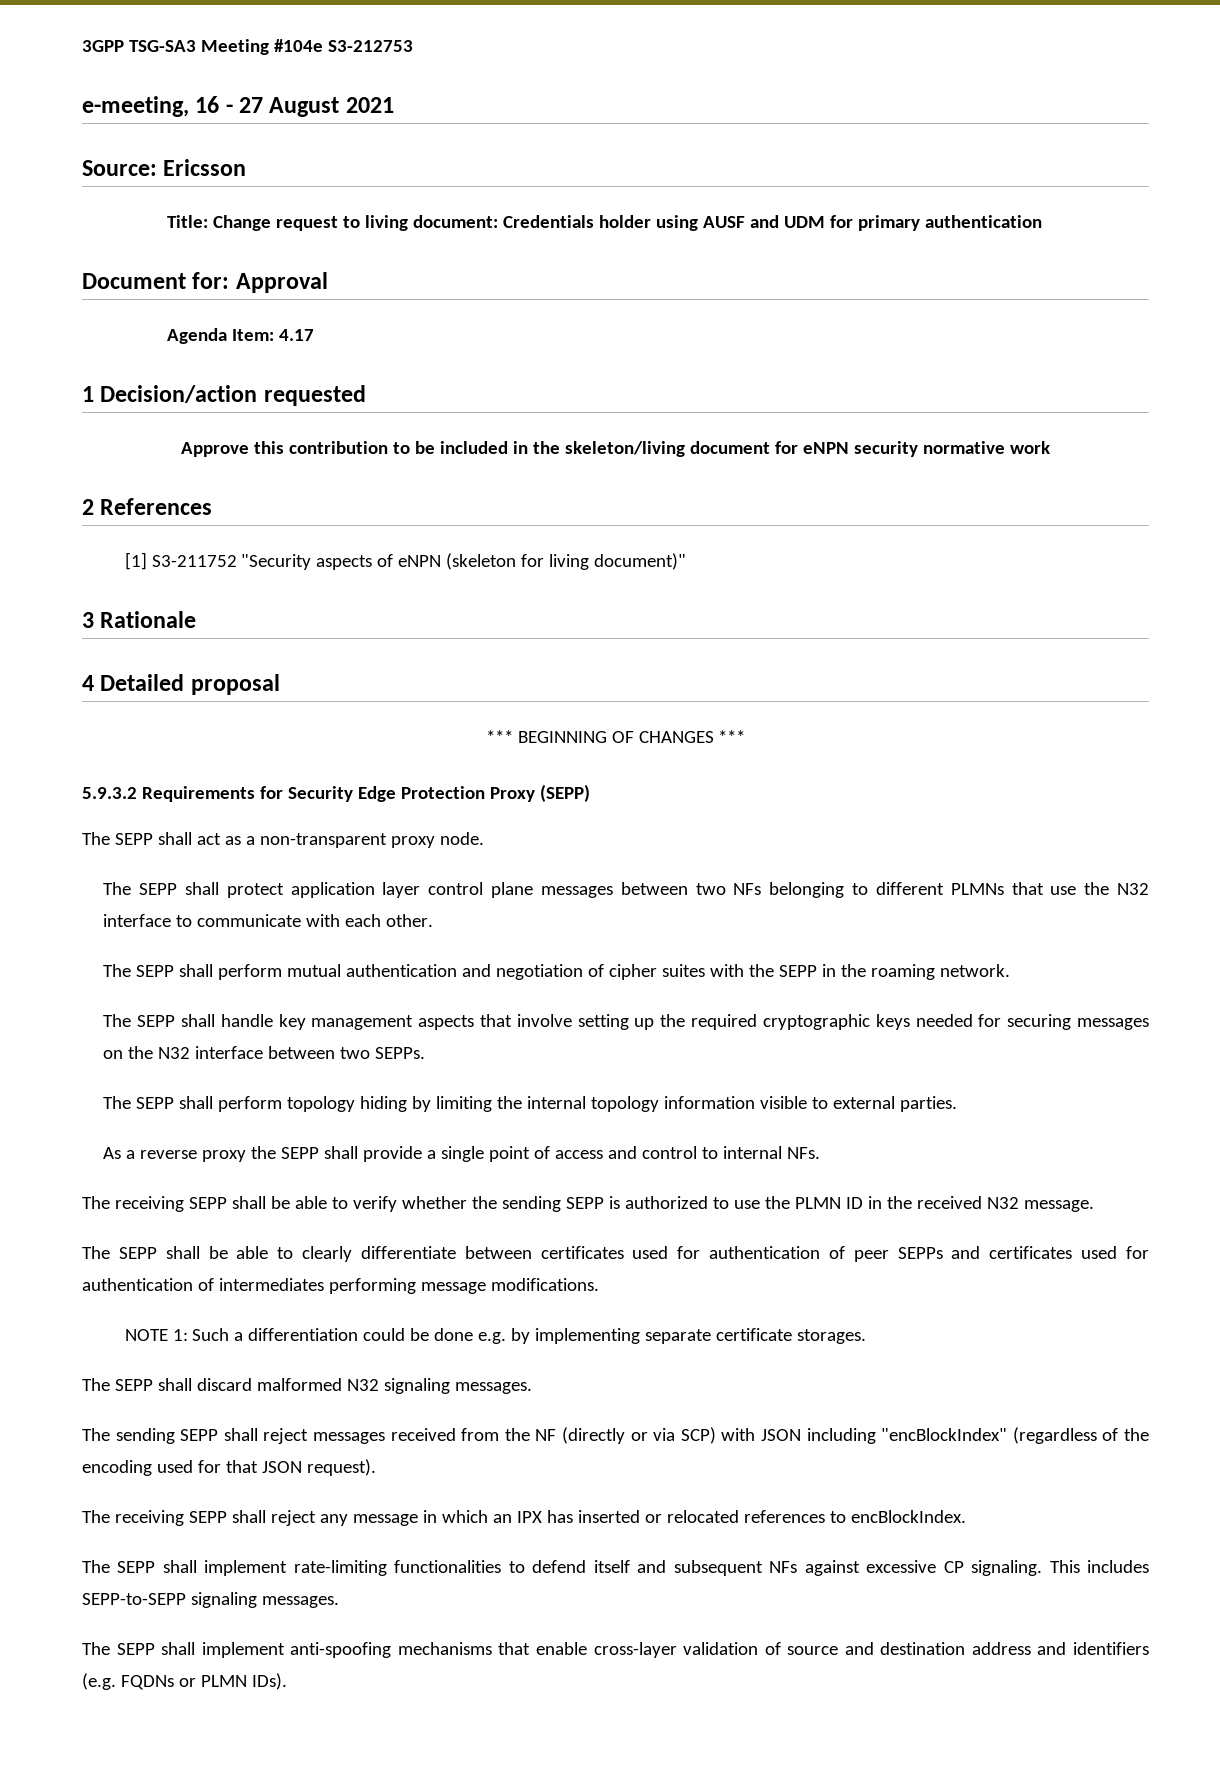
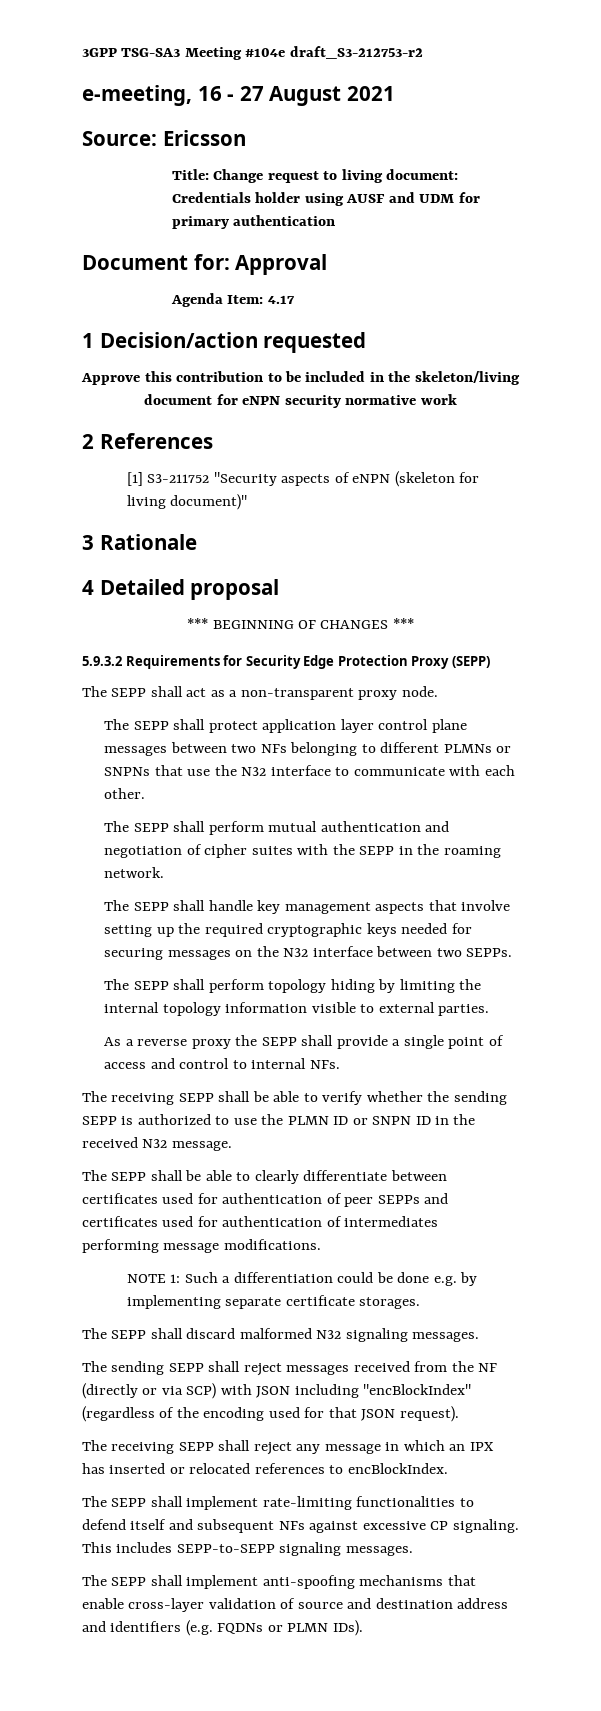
- 3GPP TSG-SA3 Meeting #104e S3-212753
+ 3GPP TSG-SA3 Meeting #104e draft_S3-212753-r2
- The SEPP shall protect application layer control plane messages between two NFs belonging to different PLMNs that use the N32 interface to communicate with each other.
+ The SEPP shall protect application layer control plane messages between two NFs belonging to different PLMNs or SNPNs that use the N32 interface to communicate with each other.
- The receiving SEPP shall be able to verify whether the sending SEPP is authorized to use the PLMN ID in the received N32 message.
+ The receiving SEPP shall be able to verify whether the sending SEPP is authorized to use the PLMN ID or SNPN ID in the received N32 message.

